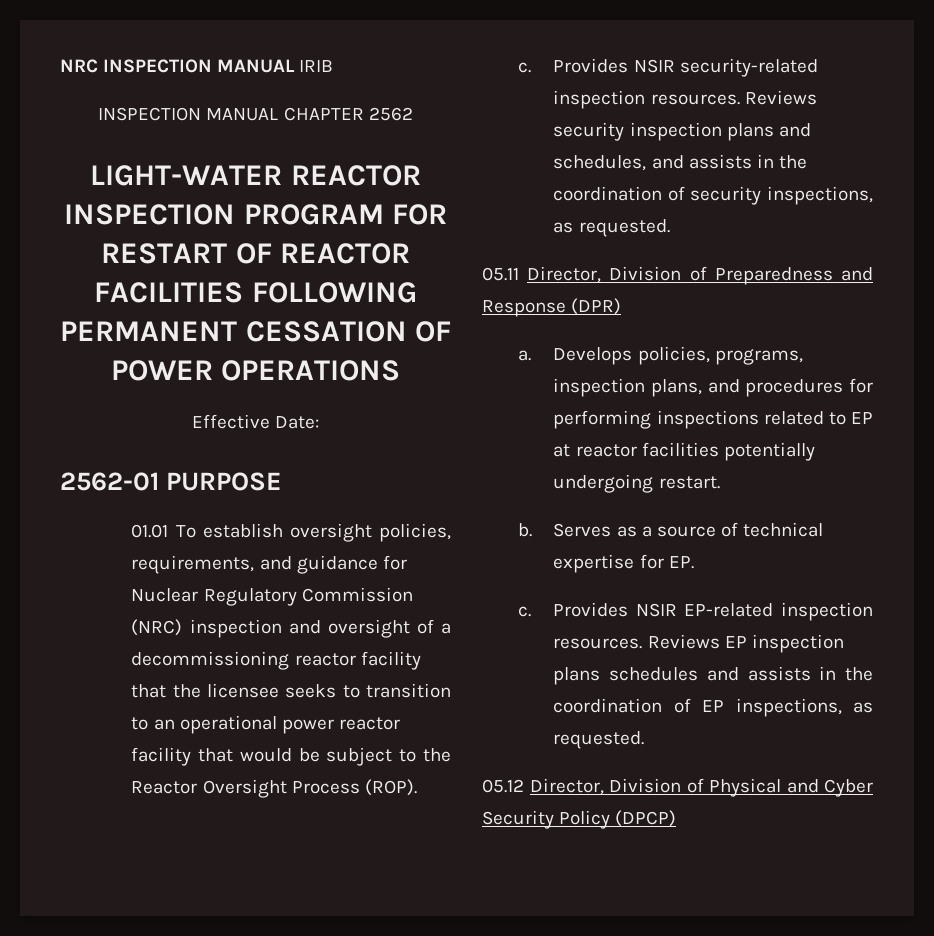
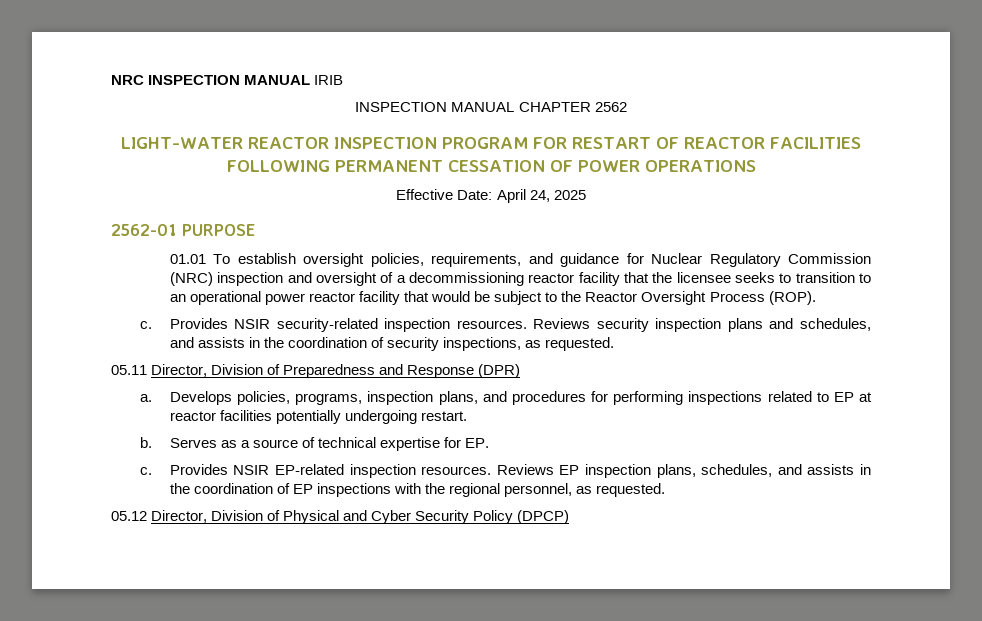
- Effective Date:
+ Effective Date: April 24, 2025
- Reviews EP inspection plans schedules and assists in the coordination of EP inspections, as requested.
+ Reviews EP inspection plans, schedules, and assists in the coordination of EP inspections with the regional personnel, as requested.

